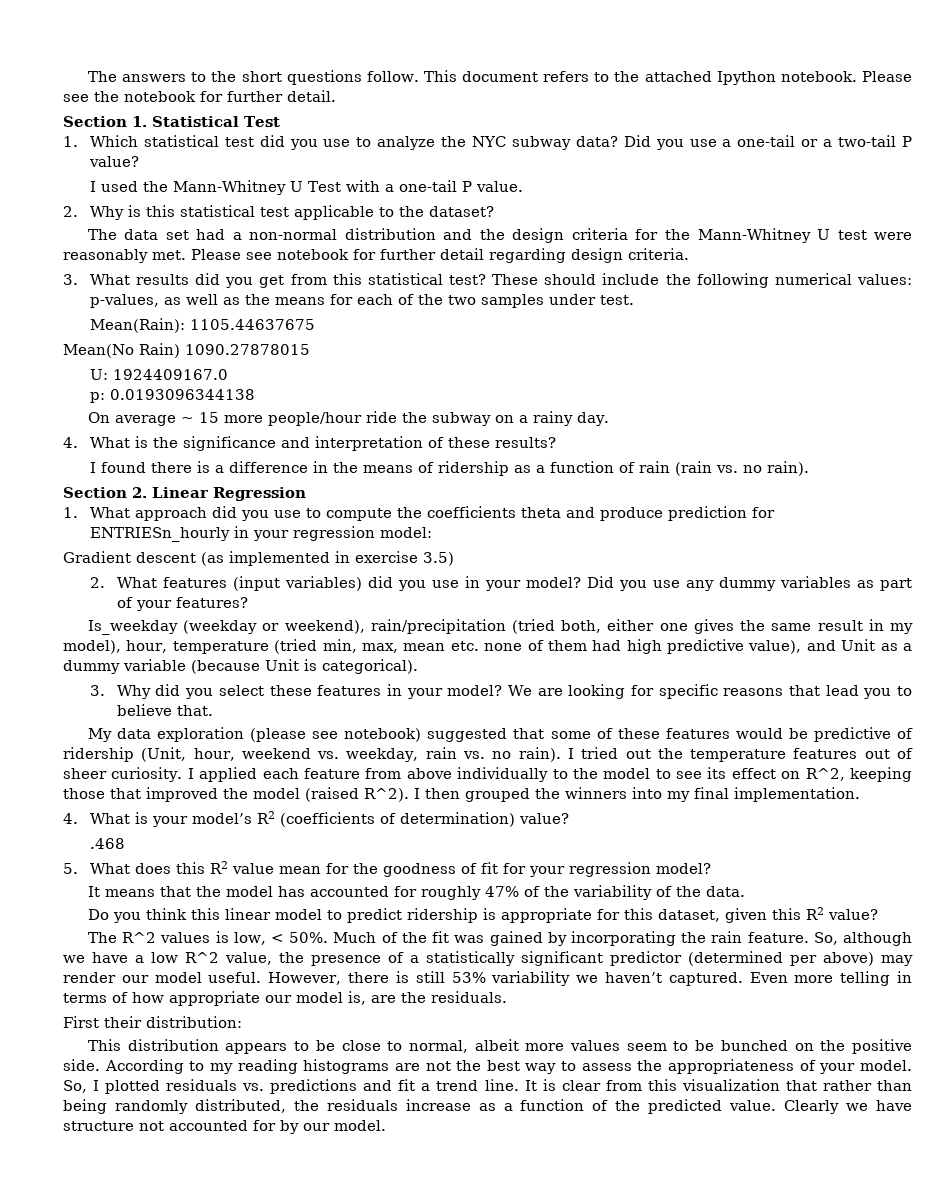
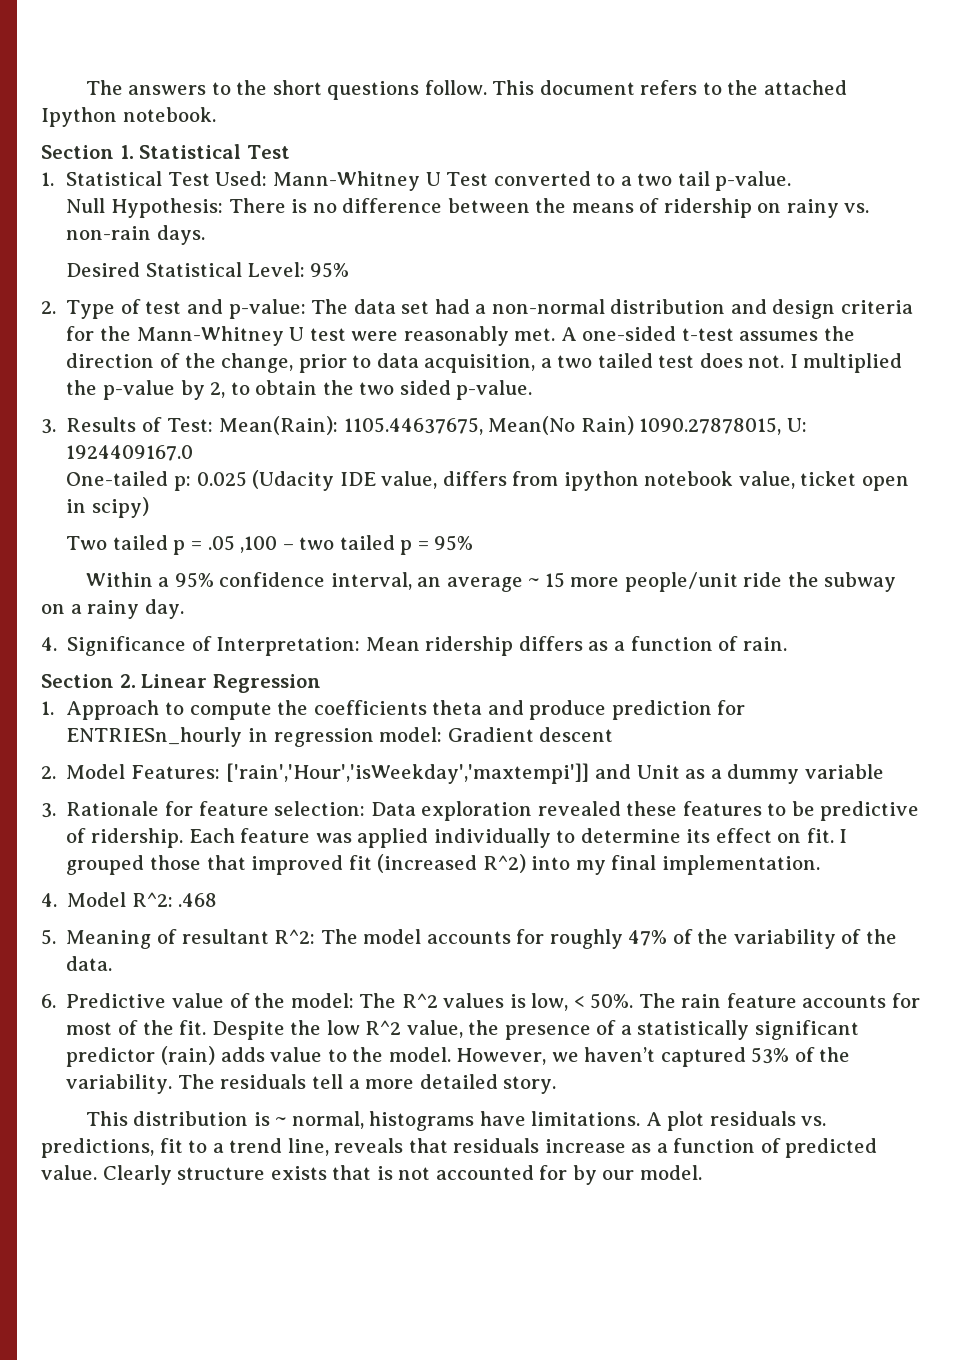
- Please see the notebook for further detail.
- 1. Which statistical test did you use to analyze the NYC subway data? Did you use a one-tail or a two-tail P value?
- I used the Mann-Whitney U Test with a one-tail P value.
- 2. Why is this statistical test applicable to the dataset?
- The data set had a non-normal distribution and the design criteria for the Mann-Whitney U test were reasonably met.
+ 1. Statistical Test Used: Mann-Whitney U Test converted to a two tail p-value.
+ Null Hypothesis: There is no difference between the means of ridership on rainy vs. non-rain days.
+ Desired Statistical Level: 95%
+ 2. Type of test and p-value: The data set had a non-normal distribution and design criteria for the Mann-Whitney U test were reasonably met.
- Please see notebook for further detail regarding design criteria.
- 3. What results did you get from this statistical test? These should include the following numerical values: p-values, as well as the means for each of the two samples under test.
- Mean(Rain): 1105.44637675
- Mean(No Rain) 1090.27878015
- U: 1924409167.0
+ A one-sided t-test assumes the direction of the change, prior to data acquisition, a two tailed test does not. I multiplied the p-value by 2, to obtain the two sided p-value.
+ 3. Results of Test: Mean(Rain): 1105.44637675, Mean(No Rain) 1090.27878015, U: 1924409167.0
- p: 0.0193096344138
- On average ~ 15 more people/hour ride the subway on a rainy day.
+ One-tailed p: 0.025 (Udacity IDE value, differs from ipython notebook value, ticket open in scipy)
+ Two tailed p = .05 ,100 – two tailed p = 95%
+ Within a 95% confidence interval, an average ~ 15 more people/unit ride the subway on a rainy day.
- 4. What is the significance and interpretation of these results?
- I found there is a difference in the means of ridership as a function of rain (rain vs. no rain).
+ 4. Significance of Interpretation: Mean ridership differs as a function of rain.
- 1. What approach did you use to compute the coefficients theta and produce prediction for ENTRIESn_hourly in your regression model:
- Gradient descent (as implemented in exercise 3.5)
- 2. What features (input variables) did you use in your model? Did you use any dummy variables as part of your features?
- Is_weekday (weekday or weekend), rain/precipitation (tried both, either one gives the same result in my model), hour, temperature (tried min, max, mean etc. none of them had high predictive value), and Unit as a dummy variable (because Unit is categorical).
- 3. Why did you select these features in your model? We are looking for specific reasons that lead you to believe that.
- My data exploration (please see notebook) suggested that some of these features would be predictive of ridership (Unit, hour, weekend vs. weekday, rain vs. no rain). I tried out the temperature features out of sheer curiosity. I applied each feature from above individually to the model to see its effect on R^2, keeping those that improved the model (raised R^2). I then grouped the winners into my final implementation.
+ 1. Approach to compute the coefficients theta and produce prediction for ENTRIESn_hourly in regression model: Gradient descent
+ 2. Model Features: ['rain','Hour','isWeekday','maxtempi']] and Unit as a dummy variable
+ 3. Rationale for feature selection: Data exploration revealed these features to be predictive of ridership. Each feature was applied individually to determine its effect on fit. I grouped those that improved fit (increased R^2) into my final implementation.
- 4. What is your model’s R2 (coefficients of determination) value?
- .468
- 5. What does this R2 value mean for the goodness of fit for your regression model?
- It means that the model has accounted for roughly 47% of the variability of the data.
+ 4. Model R^2: .468
+ 5. Meaning of resultant R^2: The model accounts for roughly 47% of the variability of the data.
- Do you think this linear model to predict ridership is appropriate for this dataset, given this R2 value?
- The R^2 values is low, < 50%.
+ 6. Predictive value of the model: The R^2 values is low, < 50%.
- Much of the fit was gained by incorporating the rain feature. So, although we have a low R^2 value, the presence of a statistically significant predictor (determined per above) may render our model useful. However, there is still 53% variability we haven’t captured. Even more telling in terms of how appropriate our model is, are the residuals.
- First their distribution:
- This distribution appears to be close to normal, albeit more values seem to be bunched on the positive side. According to my reading histograms are not the best way to assess the appropriateness of your model. So, I plotted residuals vs. predictions and fit a trend line. It is clear from this visualization that rather than being randomly distributed, the residuals increase as a function of the predicted value.
+ The rain feature accounts for most of the fit. Despite the low R^2 value, the presence of a statistically significant predictor (rain) adds value to the model. However, we haven’t captured 53% of the variability. The residuals tell a more detailed story.
+ This distribution is ~ normal, histograms have limitations. A plot residuals vs. predictions, fit to a trend line, reveals that residuals increase as a function of predicted value.
- Clearly we have structure not accounted for by our model.
+ Clearly structure exists that is not accounted for by our model.

